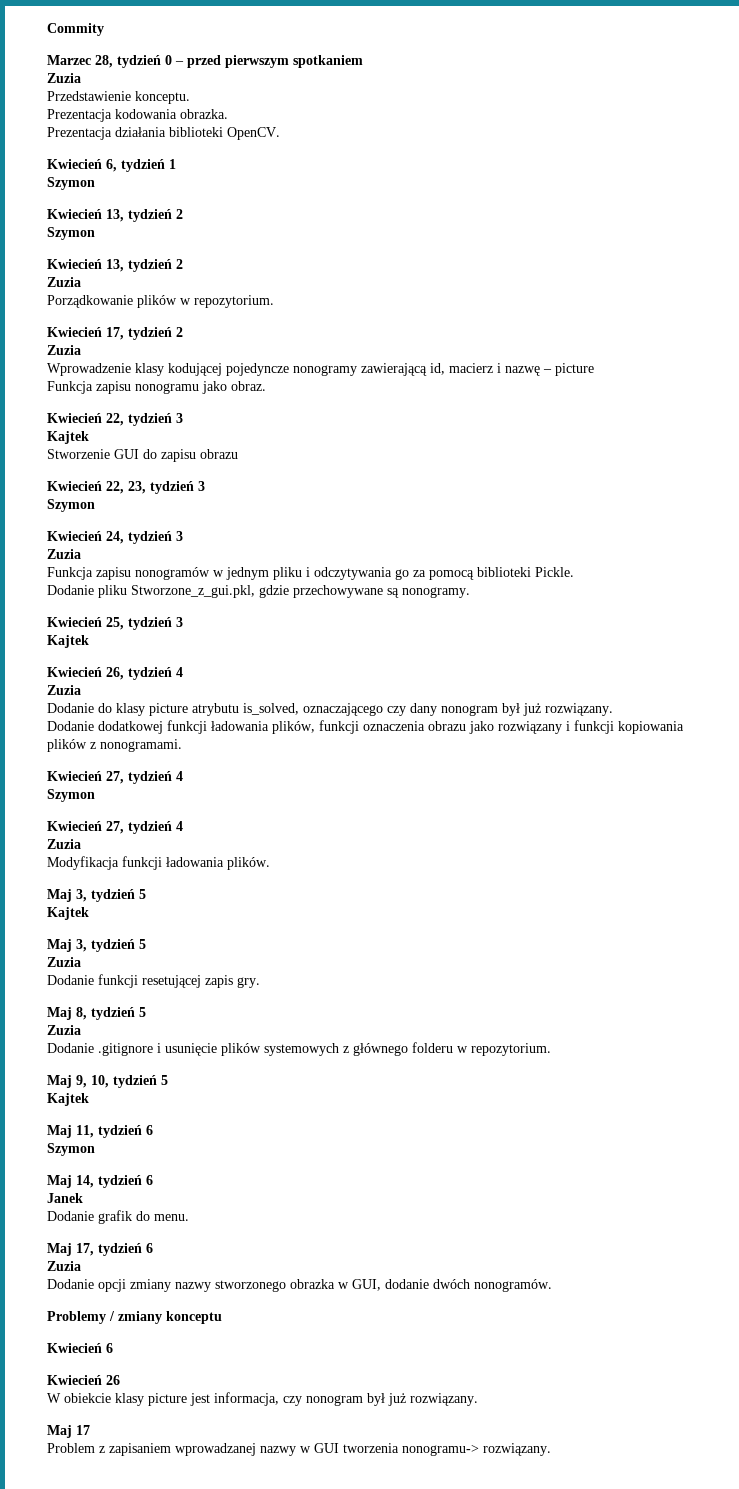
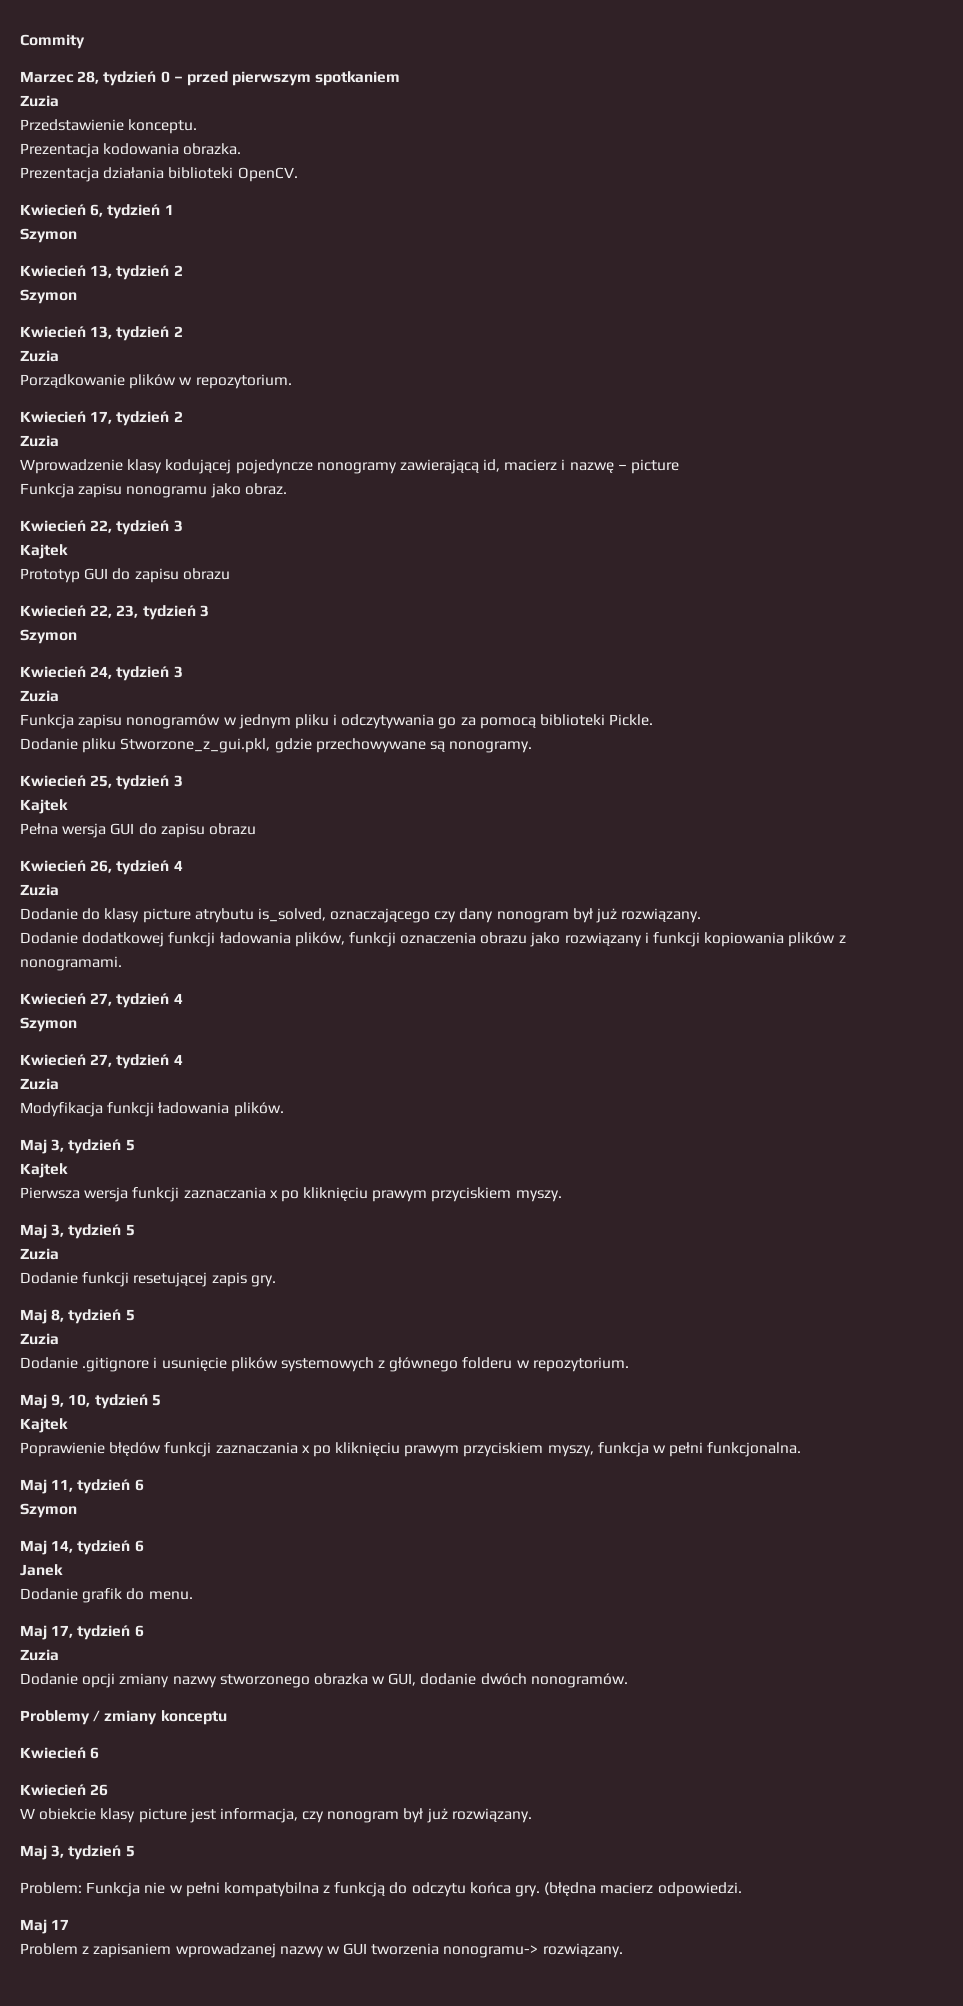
- Stworzenie GUI do zapisu obrazu
+ Prototyp GUI do zapisu obrazu
+ Pełna wersja GUI do zapisu obrazu
+ Pierwsza wersja funkcji zaznaczania x po kliknięciu prawym przyciskiem myszy.
+ Poprawienie błędów funkcji zaznaczania x po kliknięciu prawym przyciskiem myszy, funkcja w pełni funkcjonalna.
  W obiekcie klasy picture jest informacja, czy nonogram był już rozwiązany.
+ Maj 3, tydzień 5
+ Problem: Funkcja nie w pełni kompatybilna z funkcją do odczytu końca gry. (błędna macierz odpowiedzi.

